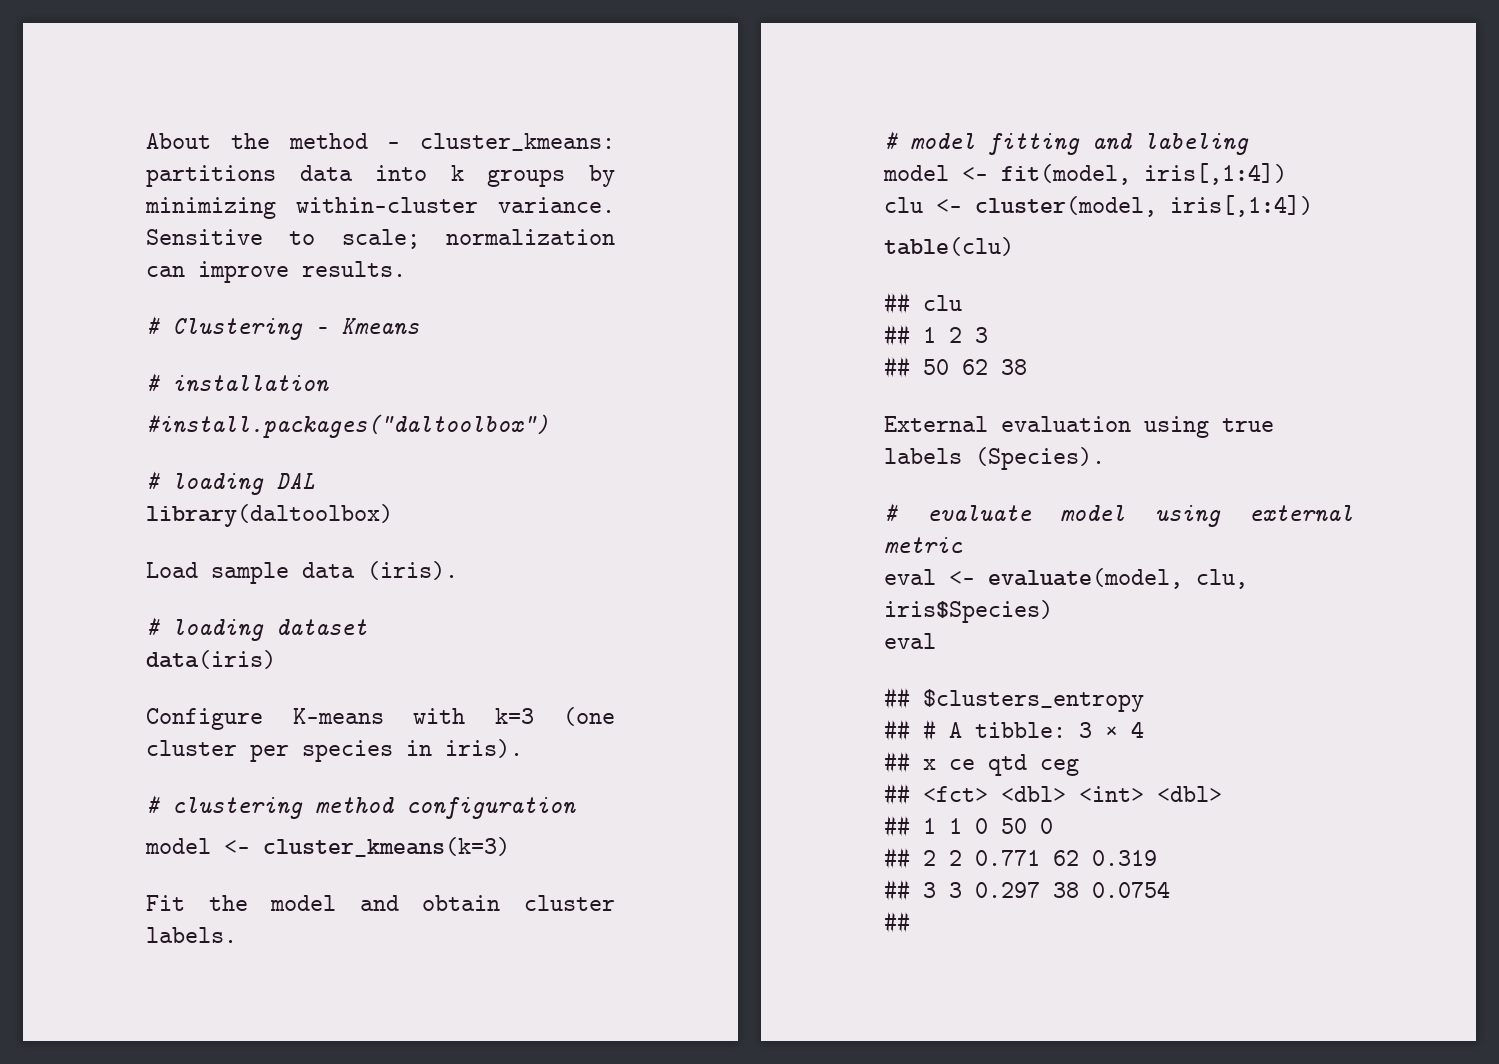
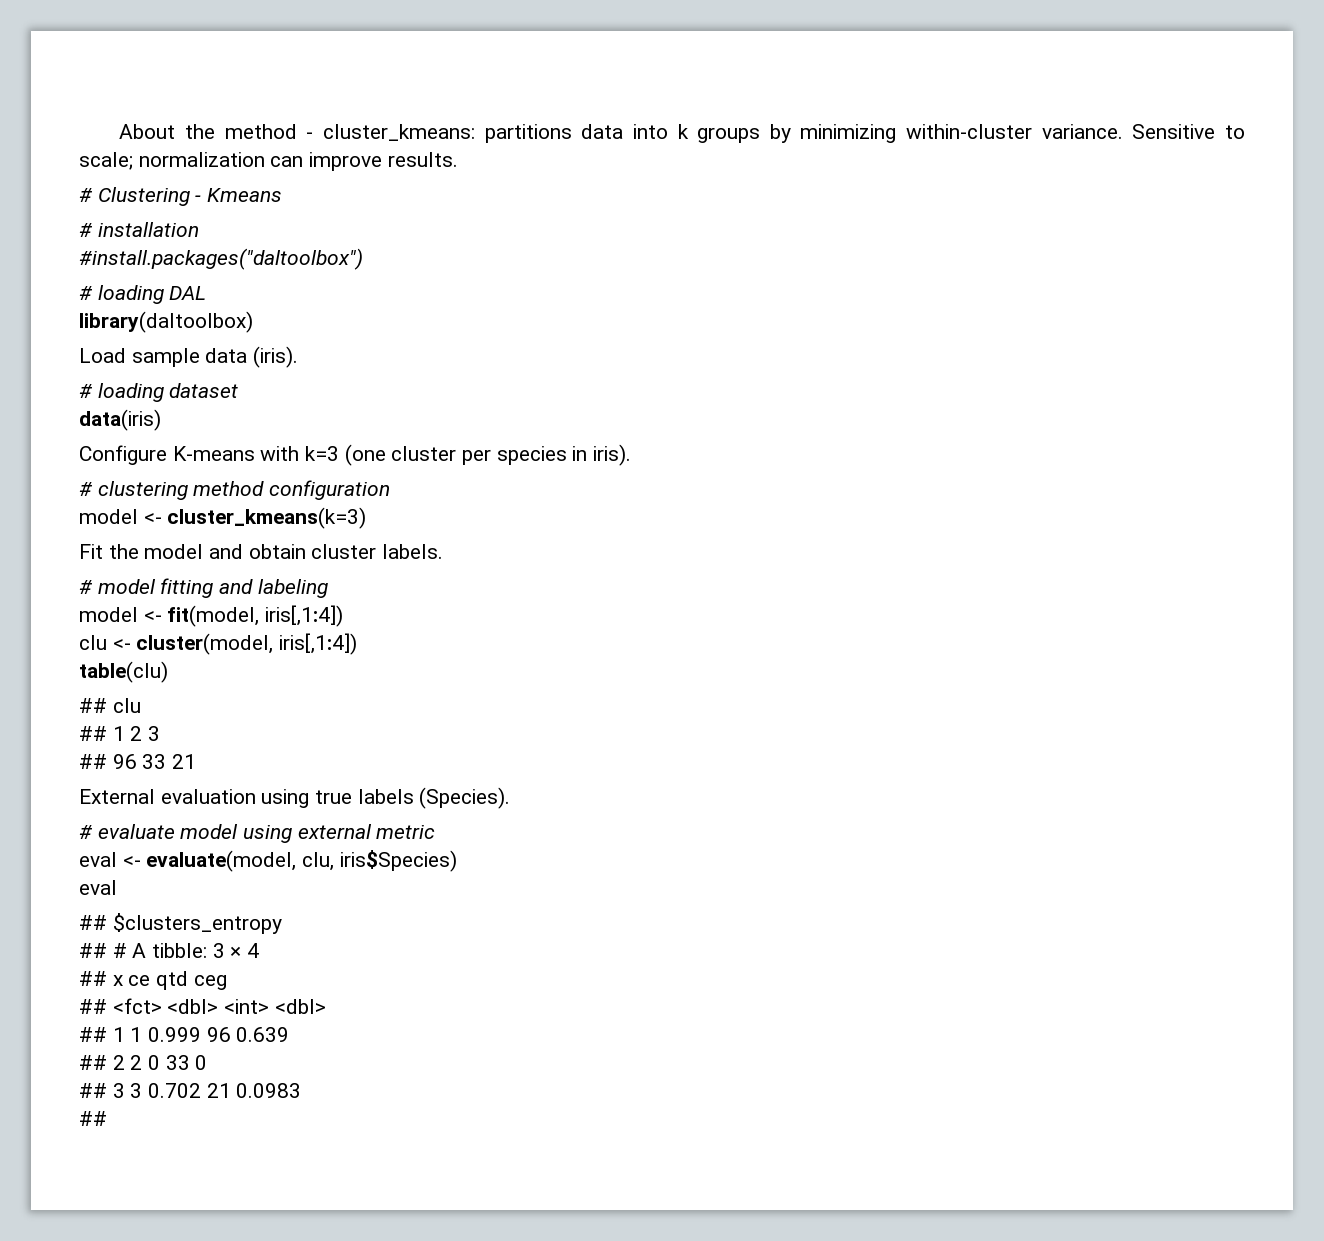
- ## 50 62 38
+ ## 96 33 21
- ## 1 1 0 50 0
+ ## 1 1 0.999 96 0.639
- ## 2 2 0.771 62 0.319
+ ## 2 2 0 33 0
- ## 3 3 0.297 38 0.0754
+ ## 3 3 0.702 21 0.0983

